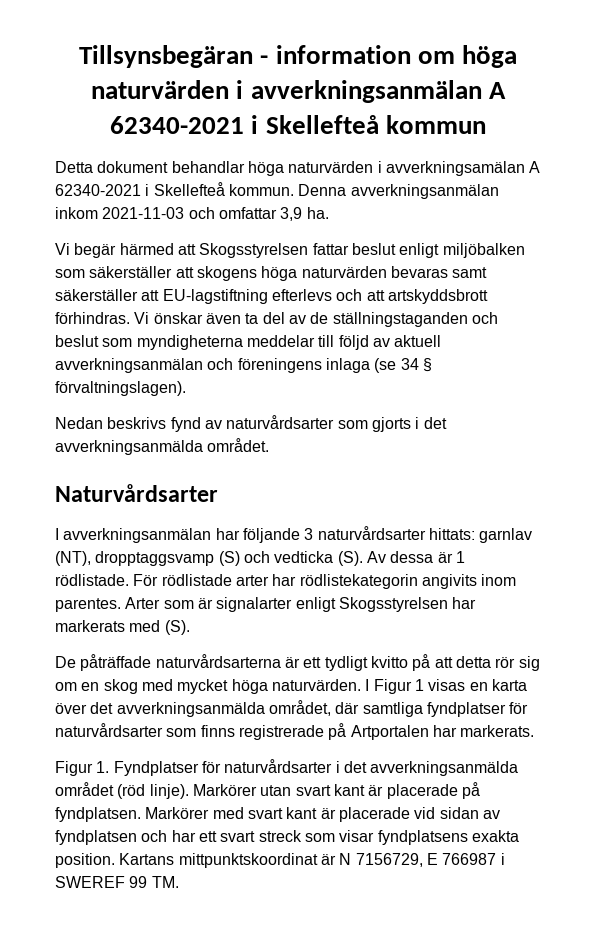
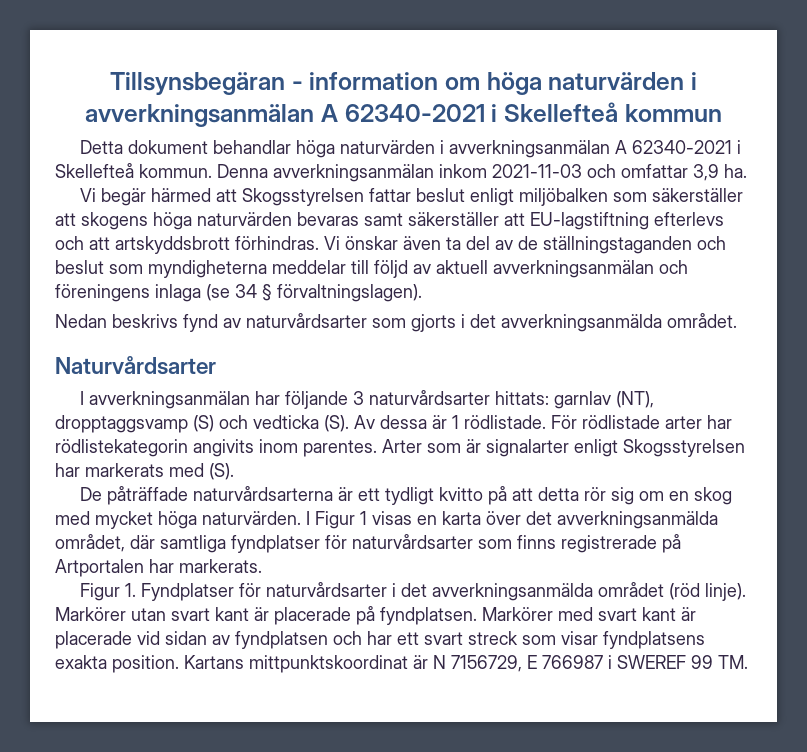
- Detta dokument behandlar höga naturvärden i avverkningsamälan A 62340-2021 i Skellefteå kommun.
+ Detta dokument behandlar höga naturvärden i avverkningsanmälan A 62340-2021 i Skellefteå kommun.

